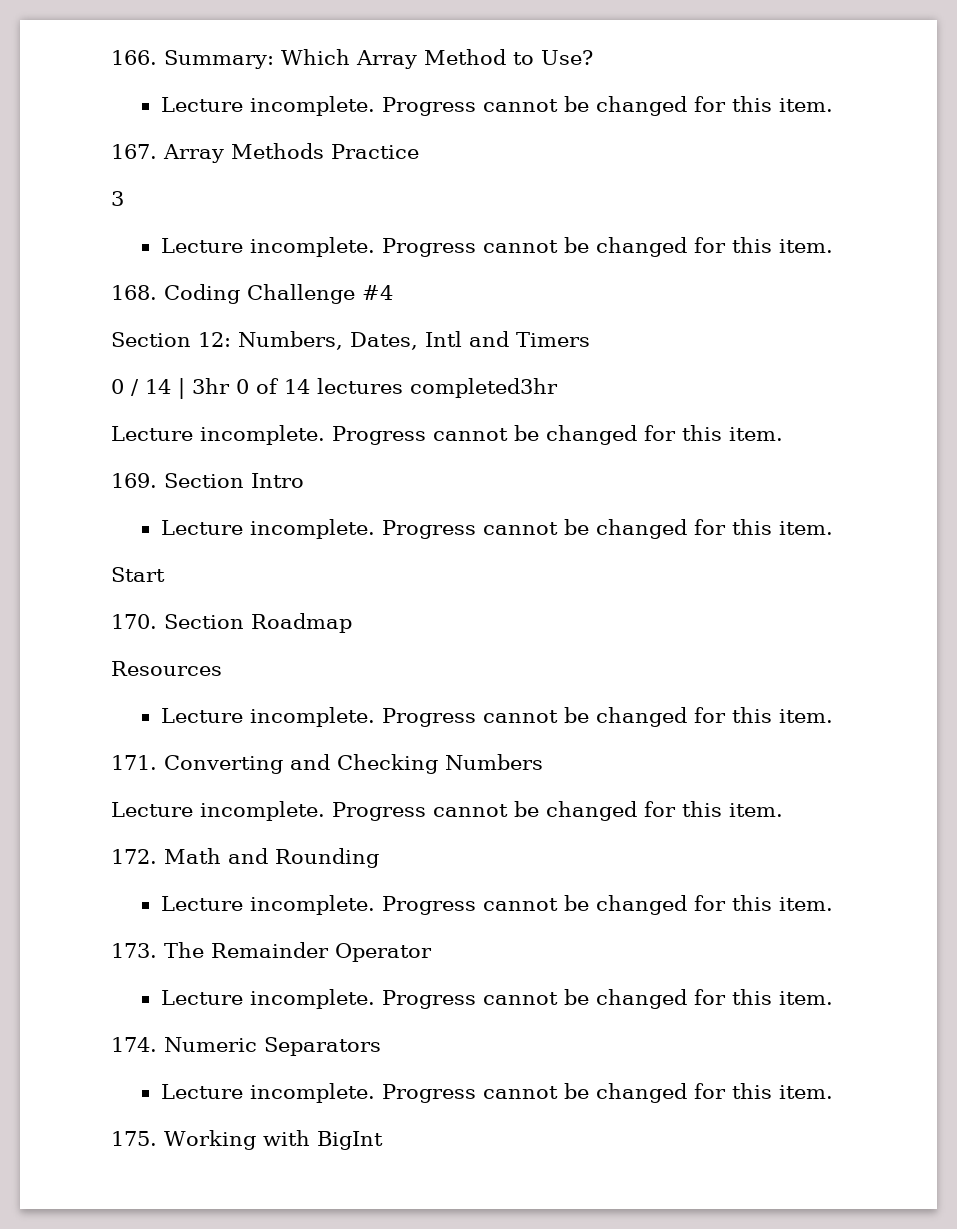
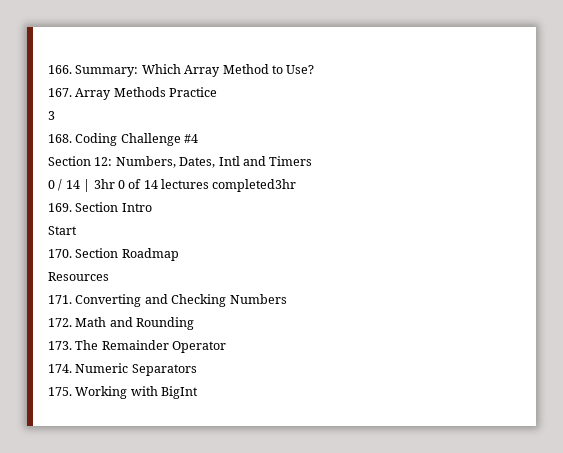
  166. Summary: Which Array Method to Use?
- Lecture incomplete. Progress cannot be changed for this item.
  3
- Lecture incomplete. Progress cannot be changed for this item.
  0 / 14 | 3hr 0 of 14 lectures completed3hr
- Lecture incomplete. Progress cannot be changed for this item.
  169. Section Intro
- Lecture incomplete. Progress cannot be changed for this item.
  Resources
- Lecture incomplete. Progress cannot be changed for this item.
  171. Converting and Checking Numbers
- Lecture incomplete. Progress cannot be changed for this item.
  172. Math and Rounding
- Lecture incomplete. Progress cannot be changed for this item.
  173. The Remainder Operator
- Lecture incomplete. Progress cannot be changed for this item.
  174. Numeric Separators
- Lecture incomplete. Progress cannot be changed for this item.

